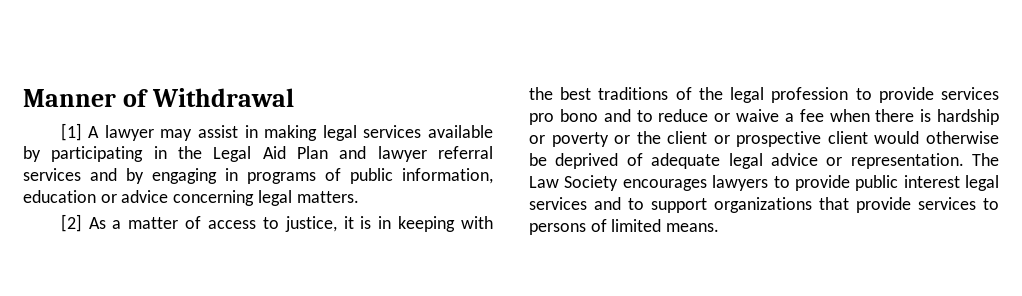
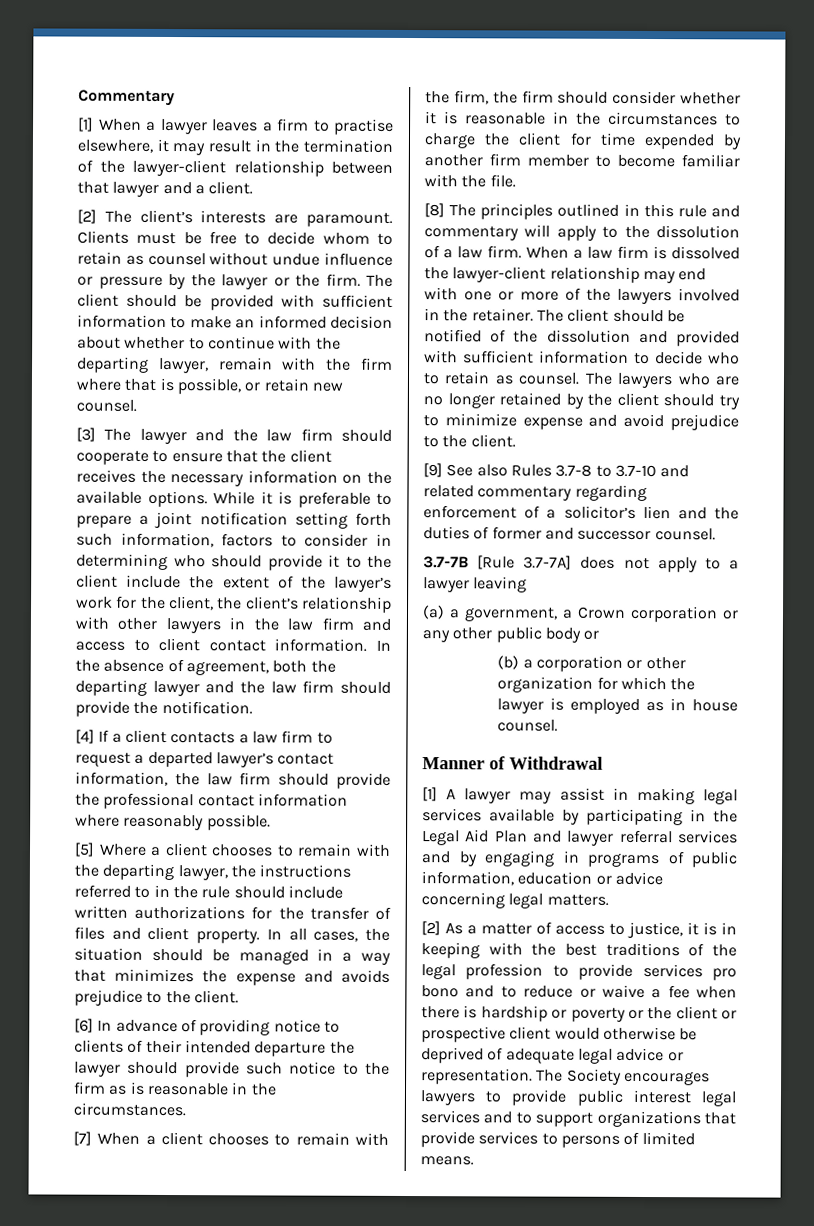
+ Commentary
+ [1] When a lawyer leaves a firm to practise elsewhere, it may result in the termination of the lawyer-client relationship between that lawyer and a client.
+ [2] The client’s interests are paramount. Clients must be free to decide whom to retain as counsel without undue influence or pressure by the lawyer or the firm. The client should be provided with sufficient information to make an informed decision about whether to continue with the departing lawyer, remain with the firm where that is possible, or retain new counsel.
+ [3] The lawyer and the law firm should cooperate to ensure that the client receives the necessary information on the available options. While it is preferable to prepare a joint notification setting forth such information, factors to consider in determining who should provide it to the client include the extent of the lawyer’s work for the client, the client’s relationship with other lawyers in the law firm and access to client contact information. In the absence of agreement, both the departing lawyer and the law firm should provide the notification.
+ [4] If a client contacts a law firm to request a departed lawyer’s contact information, the law firm should provide the professional contact information where reasonably possible.
+ [5] Where a client chooses to remain with the departing lawyer, the instructions referred to in the rule should include written authorizations for the transfer of files and client property. In all cases, the situation should be managed in a way that minimizes the expense and avoids prejudice to the client.
+ [6] In advance of providing notice to clients of their intended departure the lawyer should provide such notice to the firm as is reasonable in the circumstances.
+ [7] When a client chooses to remain with the firm, the firm should consider whether it is reasonable in the circumstances to charge the client for time expended by another firm member to become familiar with the file.
+ [8] The principles outlined in this rule and commentary will apply to the dissolution of a law firm. When a law firm is dissolved the lawyer-client relationship may end with one or more of the lawyers involved in the retainer. The client should be notified of the dissolution and provided with sufficient information to decide who to retain as counsel. The lawyers who are no longer retained by the client should try to minimize expense and avoid prejudice to the client.
+ [9] See also Rules 3.7-8 to 3.7-10 and related commentary regarding enforcement of a solicitor’s lien and the duties of former and successor counsel.
+ 3.7-7B [Rule 3.7-7A] does not apply to a lawyer leaving
+ (a) a government, a Crown corporation or any other public body or
+ (b) a corporation or other organization for which the lawyer is employed as in house counsel.
- The Law Society encourages lawyers to provide public interest legal services and to support organizations that provide services to persons of limited means.
+ The Society encourages lawyers to provide public interest legal services and to support organizations that provide services to persons of limited means.

